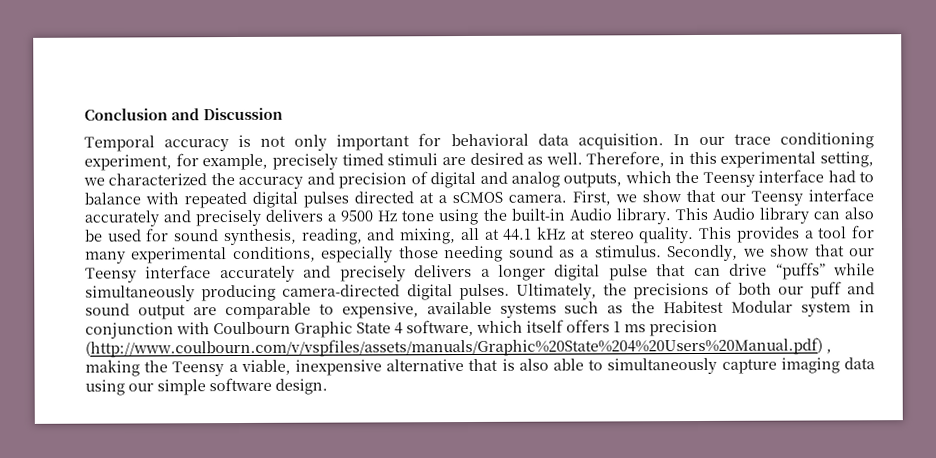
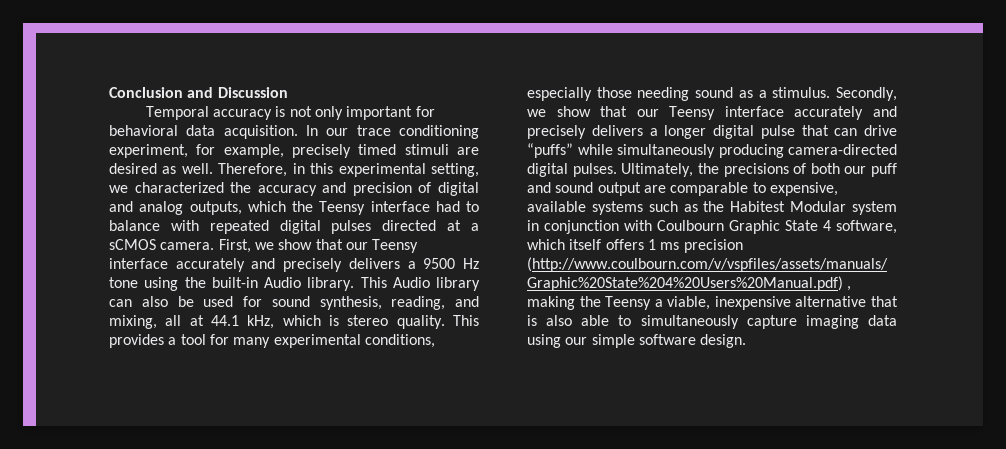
- This Audio library can also be used for sound synthesis, reading, and mixing, all at 44.1 kHz at stereo quality.
+ This Audio library can also be used for sound synthesis, reading, and mixing, all at 44.1 kHz, which is stereo quality.

